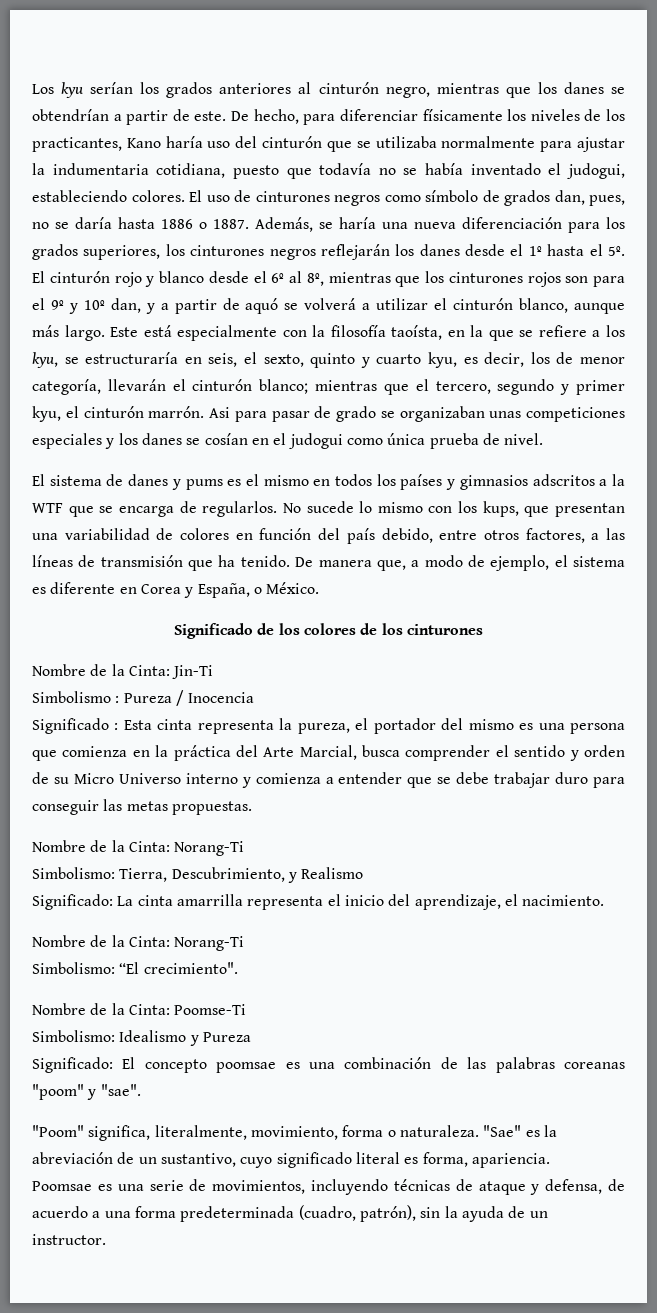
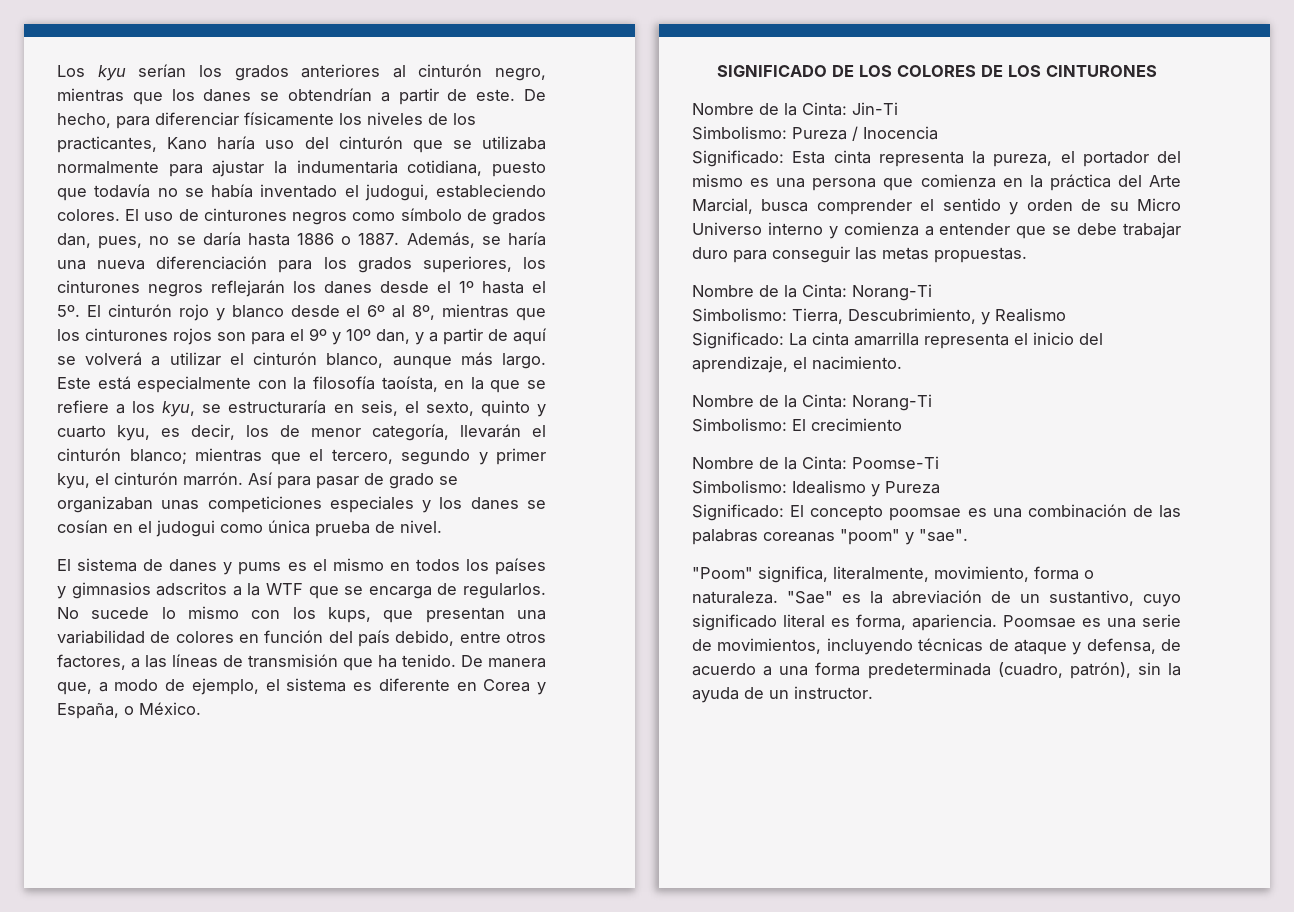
- El cinturón rojo y blanco desde el 6º al 8º, mientras que los cinturones rojos son para el 9º y 10º dan, y a partir de aquó se volverá a utilizar el cinturón blanco, aunque más largo.
+ El cinturón rojo y blanco desde el 6º al 8º, mientras que los cinturones rojos son para el 9º y 10º dan, y a partir de aquí se volverá a utilizar el cinturón blanco, aunque más largo.
- Asi para pasar de grado se organizaban unas competiciones especiales y los danes se cosían en el judogui como única prueba de nivel.
+ Así para pasar de grado se organizaban unas competiciones especiales y los danes se cosían en el judogui como única prueba de nivel.
- Significado de los colores de los cinturones
+ SIGNIFICADO DE LOS COLORES DE LOS CINTURONES
- Simbolismo : Pureza / Inocencia
+ Simbolismo: Pureza / Inocencia
- Significado : Esta cinta representa la pureza, el portador del mismo es una persona que comienza en la práctica del Arte Marcial, busca comprender el sentido y orden de su Micro Universo interno y comienza a entender que se debe trabajar duro para conseguir las metas propuestas.
+ Significado: Esta cinta representa la pureza, el portador del mismo es una persona que comienza en la práctica del Arte Marcial, busca comprender el sentido y orden de su Micro Universo interno y comienza a entender que se debe trabajar duro para conseguir las metas propuestas.
- Simbolismo: “El crecimiento".
+ Simbolismo: El crecimiento
- "Sae" es la abreviación de un sustantivo, cuyo significado literal es forma, apariencia.
- Poomsae es una serie de movimientos, incluyendo técnicas de ataque y defensa, de acuerdo a una forma predeterminada (cuadro, patrón), sin la ayuda de un instructor.
+ "Sae" es la abreviación de un sustantivo, cuyo significado literal es forma, apariencia. Poomsae es una serie de movimientos, incluyendo técnicas de ataque y defensa, de acuerdo a una forma predeterminada (cuadro, patrón), sin la ayuda de un instructor.

